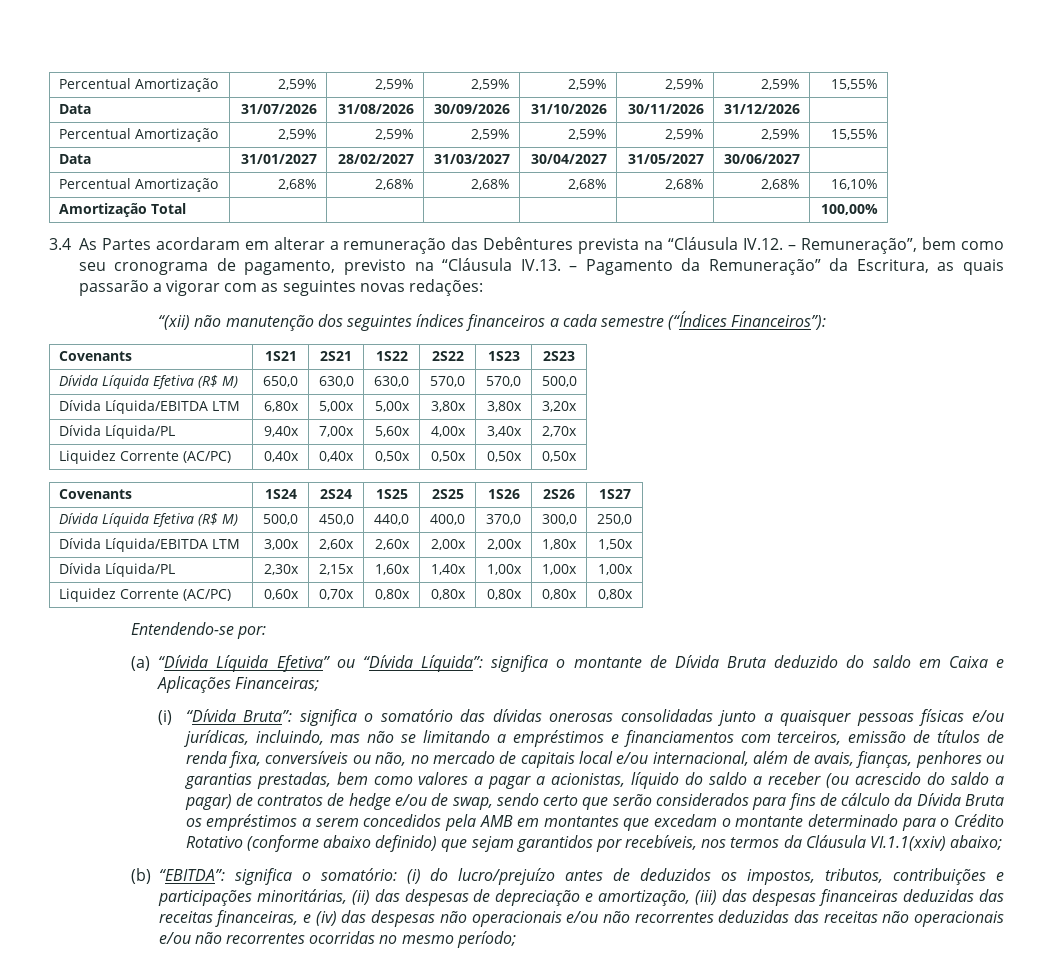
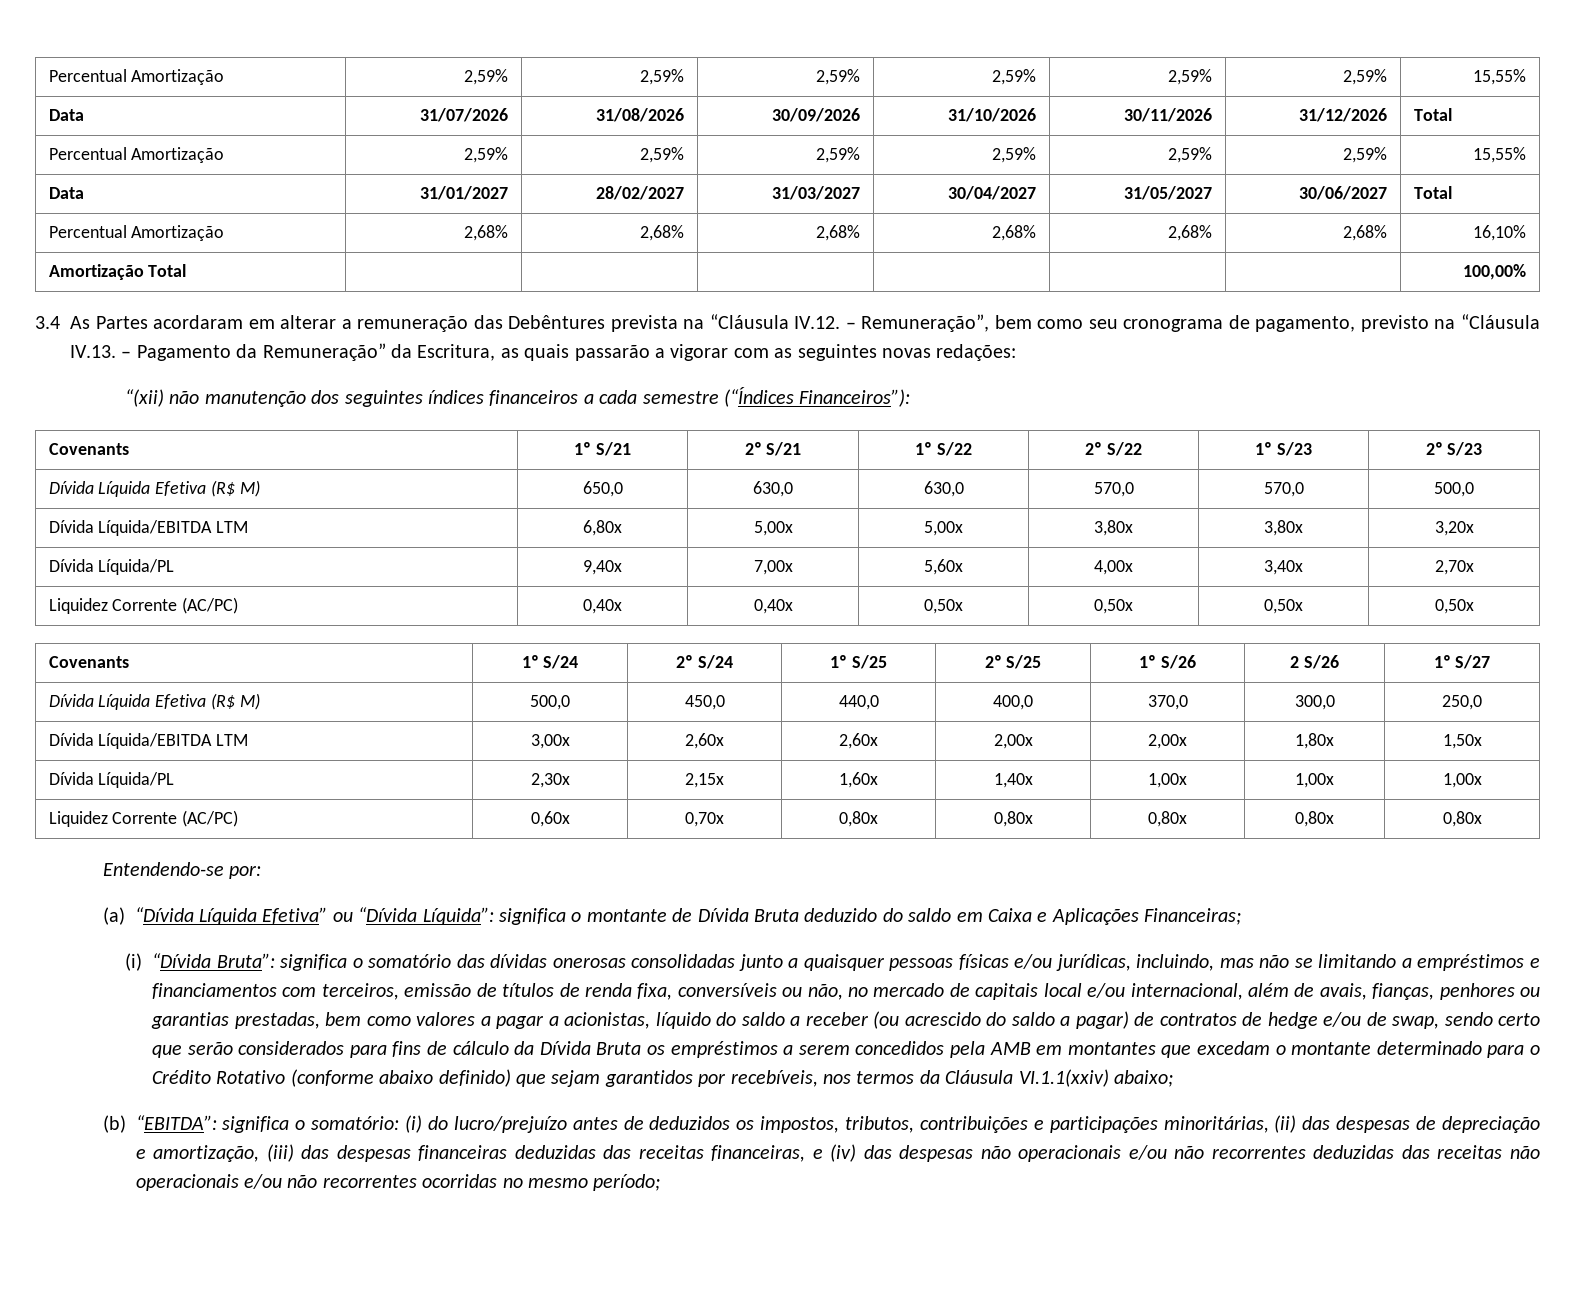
- Data | 31/07/2026 | 31/08/2026 | 30/09/2026 | 31/10/2026 | 30/11/2026 | 31/12/2026 |
+ Data | 31/07/2026 | 31/08/2026 | 30/09/2026 | 31/10/2026 | 30/11/2026 | 31/12/2026 | Total
- Data | 31/01/2027 | 28/02/2027 | 31/03/2027 | 30/04/2027 | 31/05/2027 | 30/06/2027 |
+ Data | 31/01/2027 | 28/02/2027 | 31/03/2027 | 30/04/2027 | 31/05/2027 | 30/06/2027 | Total
- Covenants | 1S21 | 2S21 | 1S22 | 2S22 | 1S23 | 2S23
+ Covenants | 1º S/21 | 2º S/21 | 1º S/22 | 2º S/22 | 1º S/23 | 2º S/23
- Covenants | 1S24 | 2S24 | 1S25 | 2S25 | 1S26 | 2S26 | 1S27
+ Covenants | 1º S/24 | 2º S/24 | 1º S/25 | 2º S/25 | 1º S/26 | 2 S/26 | 1º S/27

